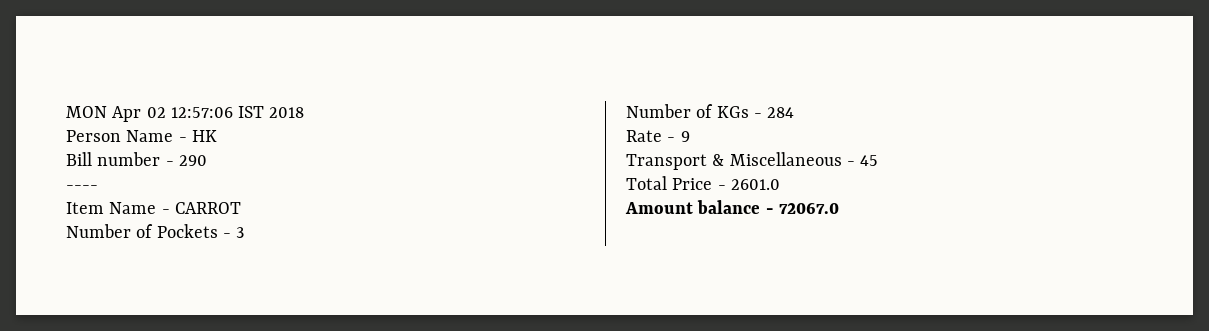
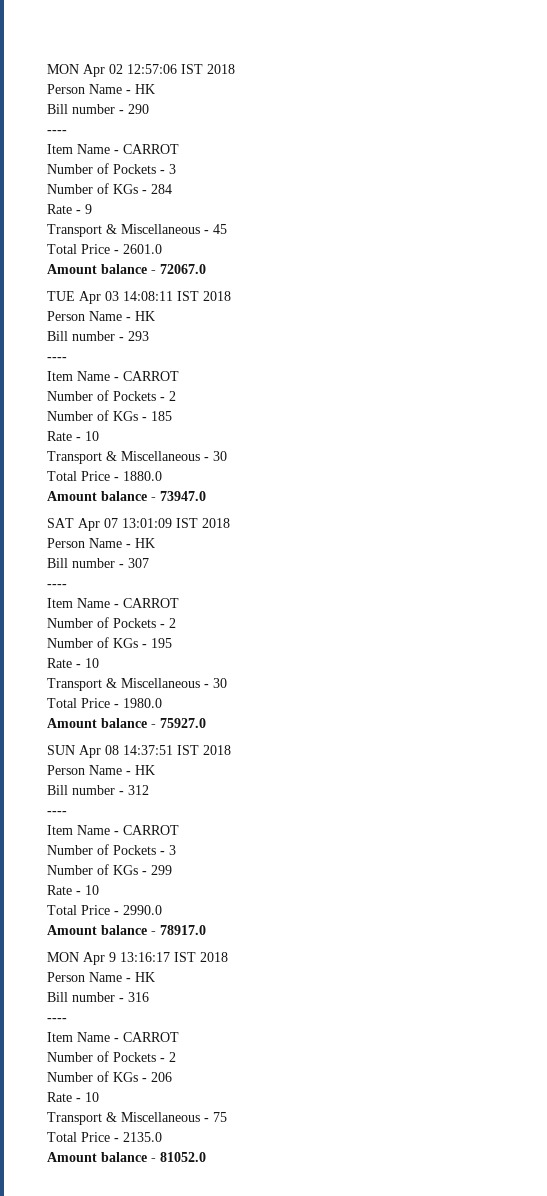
+ TUE Apr 03 14:08:11 IST 2018
+ Person Name - HK
+ Bill number - 293
+ ----
+ Item Name - CARROT
+ Number of Pockets - 2
+ Number of KGs - 185
+ Rate - 10
+ Transport & Miscellaneous - 30
+ Total Price - 1880.0
+ Amount balance - 73947.0
+ SAT Apr 07 13:01:09 IST 2018
+ Person Name - HK
+ Bill number - 307
+ ----
+ Item Name - CARROT
+ Number of Pockets - 2
+ Number of KGs - 195
+ Rate - 10
+ Transport & Miscellaneous - 30
+ Total Price - 1980.0
+ Amount balance - 75927.0
+ SUN Apr 08 14:37:51 IST 2018
+ Person Name - HK
+ Bill number - 312
+ ----
+ Item Name - CARROT
+ Number of Pockets - 3
+ Number of KGs - 299
+ Rate - 10
+ Total Price - 2990.0
+ Amount balance - 78917.0
+ MON Apr 9 13:16:17 IST 2018
+ Person Name - HK
+ Bill number - 316
+ ----
+ Item Name - CARROT
+ Number of Pockets - 2
+ Number of KGs - 206
+ Rate - 10
+ Transport & Miscellaneous - 75
+ Total Price - 2135.0
+ Amount balance - 81052.0

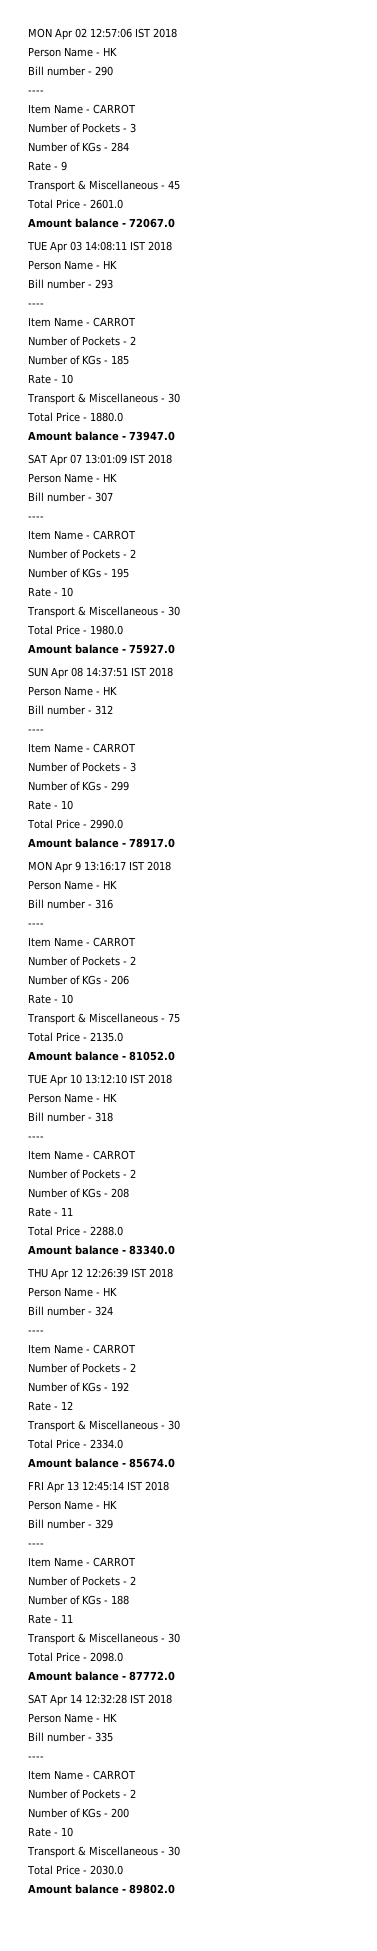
+ TUE Apr 10 13:12:10 IST 2018
+ Person Name - HK
+ Bill number - 318
+ ----
+ Item Name - CARROT
+ Number of Pockets - 2
+ Number of KGs - 208
+ Rate - 11
+ Total Price - 2288.0
+ Amount balance - 83340.0
+ THU Apr 12 12:26:39 IST 2018
+ Person Name - HK
+ Bill number - 324
+ ----
+ Item Name - CARROT
+ Number of Pockets - 2
+ Number of KGs - 192
+ Rate - 12
+ Transport & Miscellaneous - 30
+ Total Price - 2334.0
+ Amount balance - 85674.0
+ FRI Apr 13 12:45:14 IST 2018
+ Person Name - HK
+ Bill number - 329
+ ----
+ Item Name - CARROT
+ Number of Pockets - 2
+ Number of KGs - 188
+ Rate - 11
+ Transport & Miscellaneous - 30
+ Total Price - 2098.0
+ Amount balance - 87772.0
+ SAT Apr 14 12:32:28 IST 2018
+ Person Name - HK
+ Bill number - 335
+ ----
+ Item Name - CARROT
+ Number of Pockets - 2
+ Number of KGs - 200
+ Rate - 10
+ Transport & Miscellaneous - 30
+ Total Price - 2030.0
+ Amount balance - 89802.0

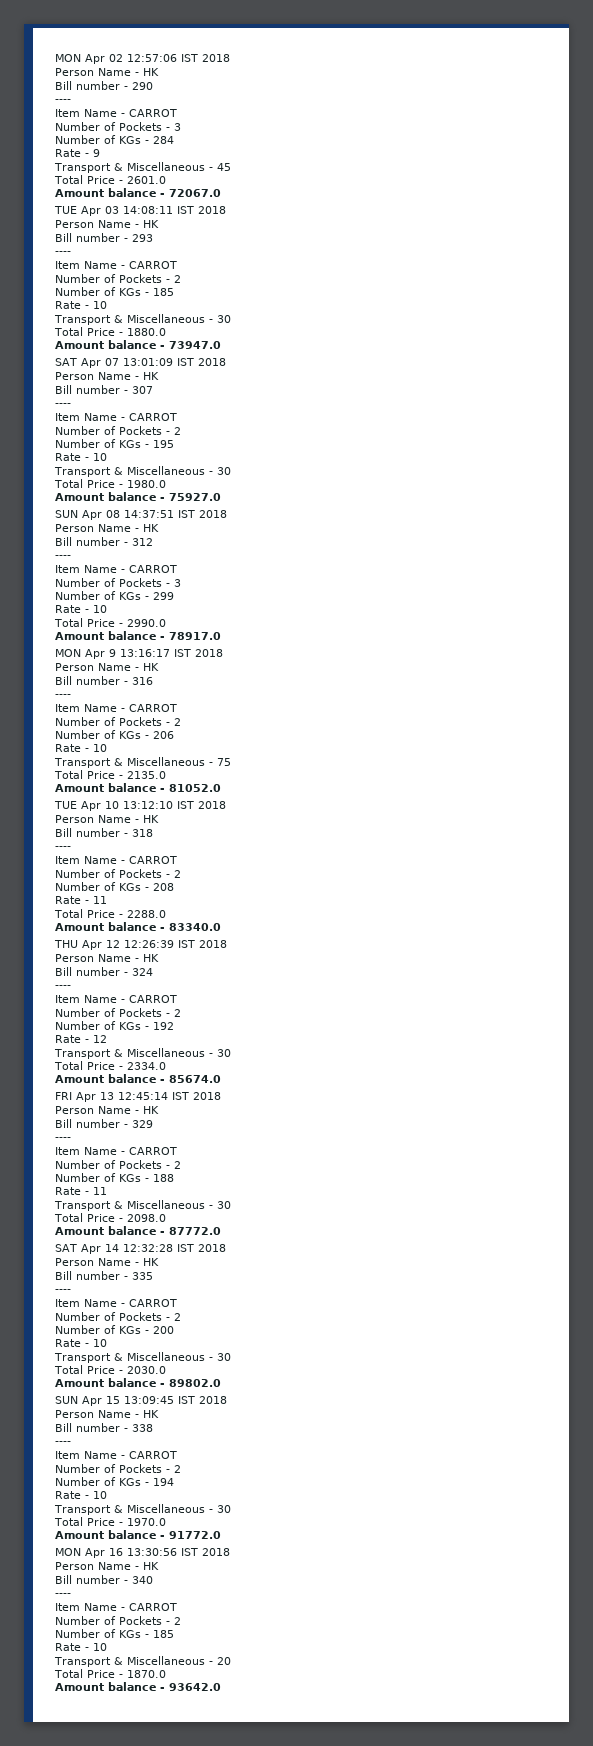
+ SUN Apr 15 13:09:45 IST 2018
+ Person Name - HK
+ Bill number - 338
+ ----
+ Item Name - CARROT
+ Number of Pockets - 2
+ Number of KGs - 194
+ Rate - 10
+ Transport & Miscellaneous - 30
+ Total Price - 1970.0
+ Amount balance - 91772.0
+ MON Apr 16 13:30:56 IST 2018
+ Person Name - HK
+ Bill number - 340
+ ----
+ Item Name - CARROT
+ Number of Pockets - 2
+ Number of KGs - 185
+ Rate - 10
+ Transport & Miscellaneous - 20
+ Total Price - 1870.0
+ Amount balance - 93642.0

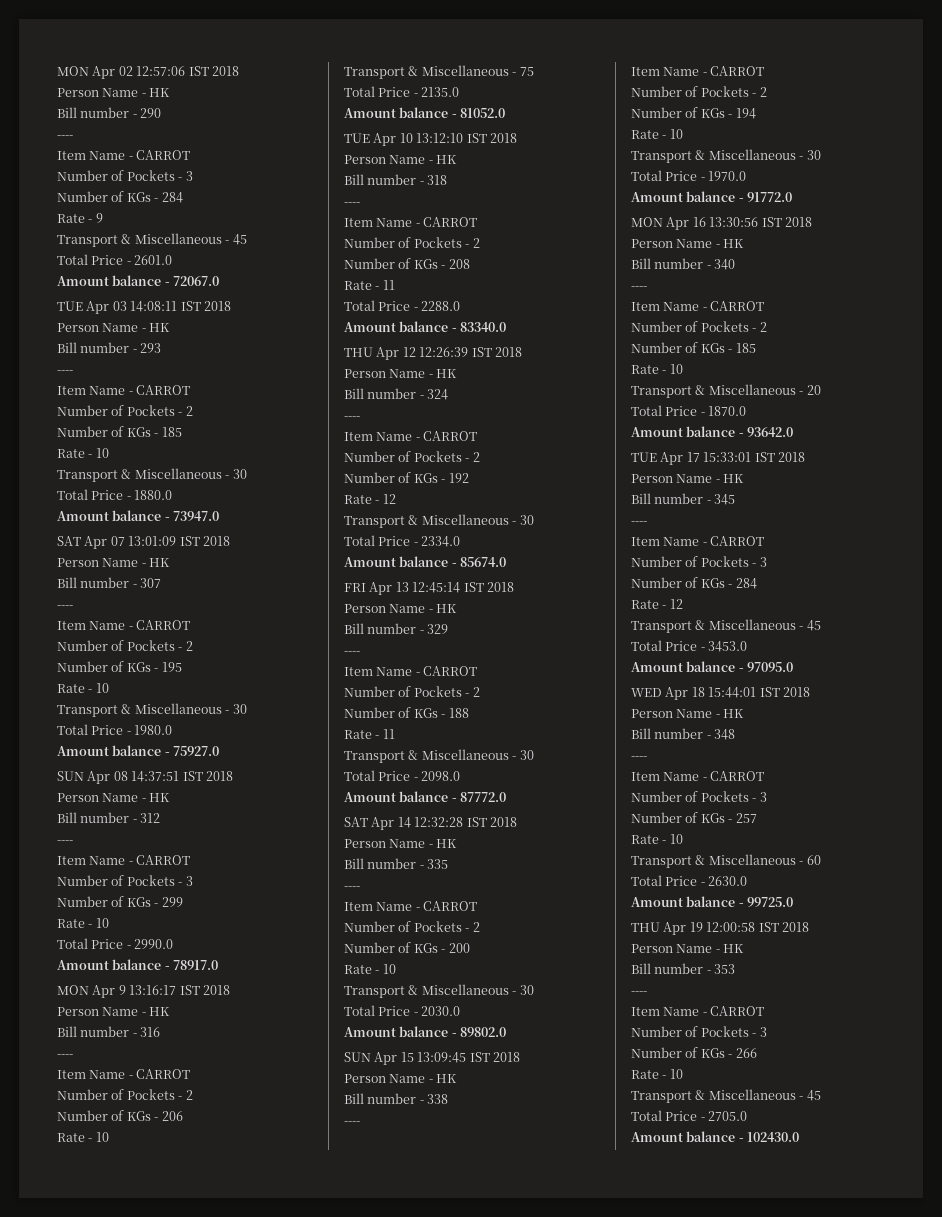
+ TUE Apr 17 15:33:01 IST 2018
+ Person Name - HK
+ Bill number - 345
+ ----
+ Item Name - CARROT
+ Number of Pockets - 3
+ Number of KGs - 284
+ Rate - 12
+ Transport & Miscellaneous - 45
+ Total Price - 3453.0
+ Amount balance - 97095.0
+ WED Apr 18 15:44:01 IST 2018
+ Person Name - HK
+ Bill number - 348
+ ----
+ Item Name - CARROT
+ Number of Pockets - 3
+ Number of KGs - 257
+ Rate - 10
+ Transport & Miscellaneous - 60
+ Total Price - 2630.0
+ Amount balance - 99725.0
+ THU Apr 19 12:00:58 IST 2018
+ Person Name - HK
+ Bill number - 353
+ ----
+ Item Name - CARROT
+ Number of Pockets - 3
+ Number of KGs - 266
+ Rate - 10
+ Transport & Miscellaneous - 45
+ Total Price - 2705.0
+ Amount balance - 102430.0

